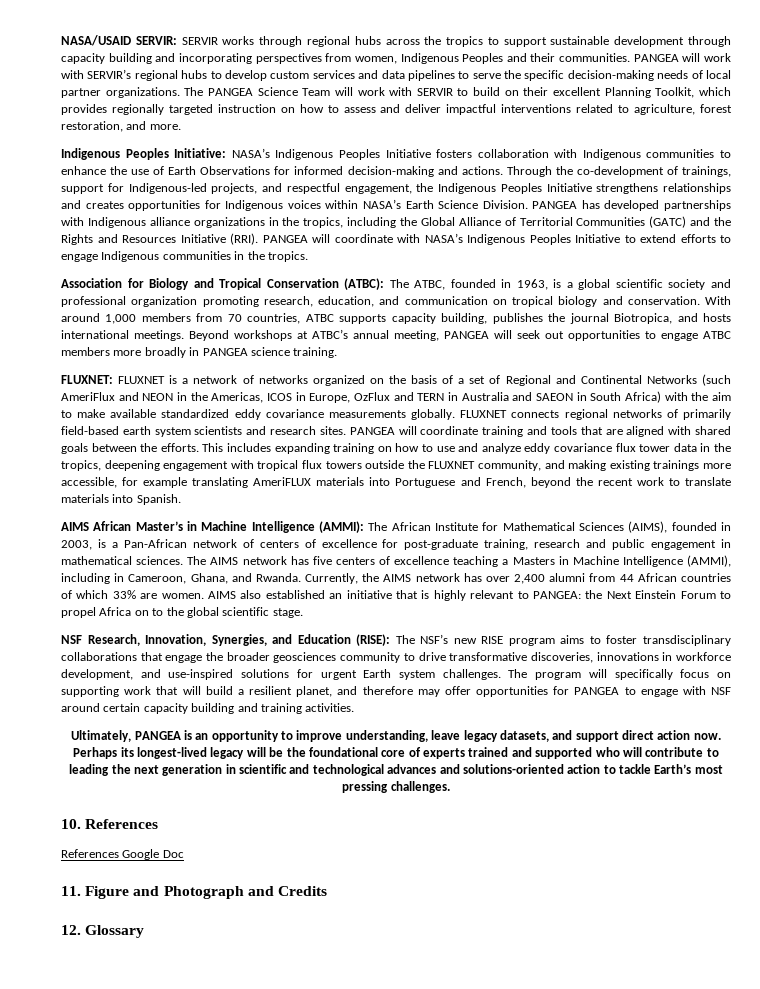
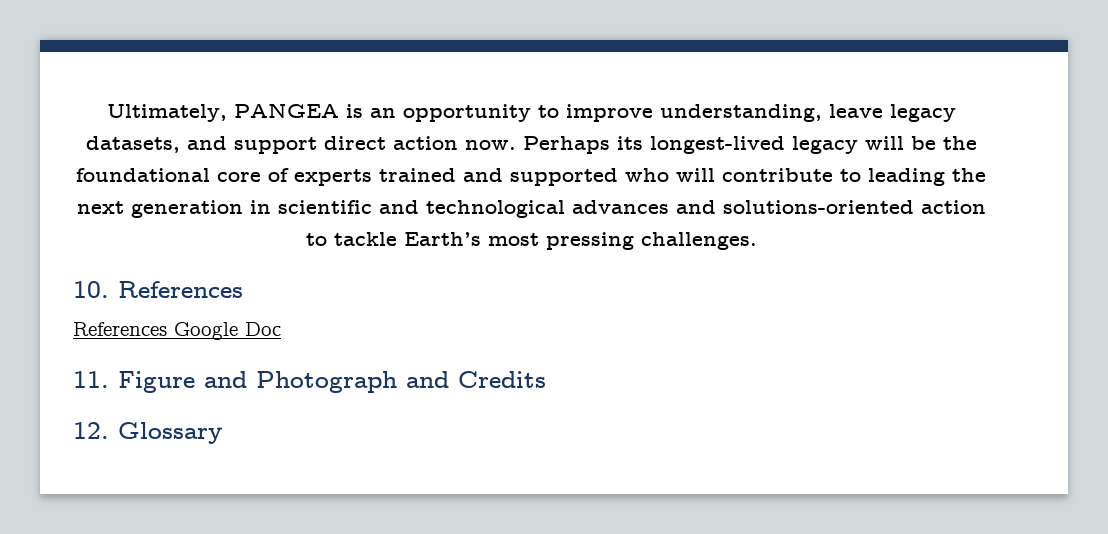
- NASA/USAID SERVIR: SERVIR works through regional hubs across the tropics to support sustainable development through capacity building and incorporating perspectives from women, Indigenous Peoples and their communities. PANGEA will work with SERVIR’s regional hubs to develop custom services and data pipelines to serve the specific decision-making needs of local partner organizations. The PANGEA Science Team will work with SERVIR to build on their excellent Planning Toolkit, which provides regionally targeted instruction on how to assess and deliver impactful interventions related to agriculture, forest restoration, and more.
- Indigenous Peoples Initiative: NASA’s Indigenous Peoples Initiative fosters collaboration with Indigenous communities to enhance the use of Earth Observations for informed decision-making and actions. Through the co-development of trainings, support for Indigenous-led projects, and respectful engagement, the Indigenous Peoples Initiative strengthens relationships and creates opportunities for Indigenous voices within NASA’s Earth Science Division. PANGEA has developed partnerships with Indigenous alliance organizations in the tropics, including the Global Alliance of Territorial Communities (GATC) and the Rights and Resources Initiative (RRI). PANGEA will coordinate with NASA’s Indigenous Peoples Initiative to extend efforts to engage Indigenous communities in the tropics.
- Association for Biology and Tropical Conservation (ATBC): The ATBC, founded in 1963, is a global scientific society and professional organization promoting research, education, and communication on tropical biology and conservation. With around 1,000 members from 70 countries, ATBC supports capacity building, publishes the journal Biotropica, and hosts international meetings. Beyond workshops at ATBC’s annual meeting, PANGEA will seek out opportunities to engage ATBC members more broadly in PANGEA science training.
- FLUXNET: FLUXNET is a network of networks organized on the basis of a set of Regional and Continental Networks (such AmeriFlux and NEON in the Americas, ICOS in Europe, OzFlux and TERN in Australia and SAEON in South Africa) with the aim to make available standardized eddy covariance measurements globally. FLUXNET connects regional networks of primarily field-based earth system scientists and research sites. PANGEA will coordinate training and tools that are aligned with shared goals between the efforts. This includes expanding training on how to use and analyze eddy covariance flux tower data in the tropics, deepening engagement with tropical flux towers outside the FLUXNET community, and making existing trainings more accessible, for example translating AmeriFLUX materials into Portuguese and French, beyond the recent work to translate materials into Spanish.
- AIMS African Master’s in Machine Intelligence (AMMI): The African Institute for Mathematical Sciences (AIMS), founded in 2003, is a Pan-African network of centers of excellence for post-graduate training, research and public engagement in mathematical sciences. The AIMS network has five centers of excellence teaching a Masters in Machine Intelligence (AMMI), including in Cameroon, Ghana, and Rwanda. Currently, the AIMS network has over 2,400 alumni from 44 African countries of which 33% are women. AIMS also established an initiative that is highly relevant to PANGEA: the Next Einstein Forum to propel Africa on to the global scientific stage.
- NSF Research, Innovation, Synergies, and Education (RISE): The NSF’s new RISE program aims to foster transdisciplinary collaborations that engage the broader geosciences community to drive transformative discoveries, innovations in workforce development, and use-inspired solutions for urgent Earth system challenges. The program will specifically focus on supporting work that will build a resilient planet, and therefore may offer opportunities for PANGEA to engage with NSF around certain capacity building and training activities.

